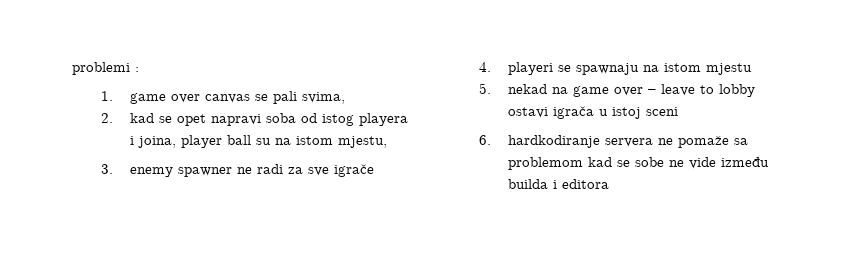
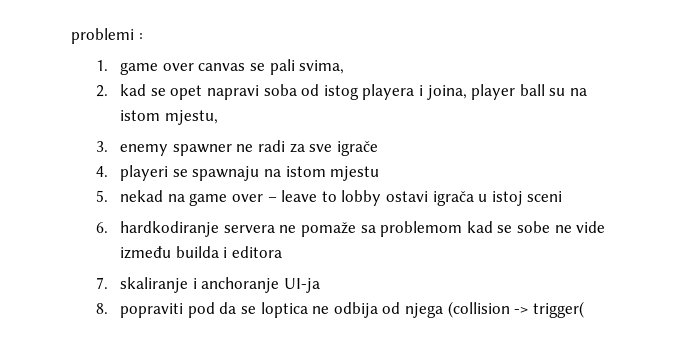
+ 7. skaliranje i anchoranje UI-ja
+ 8. popraviti pod da se loptica ne odbija od njega (collision -> trigger(

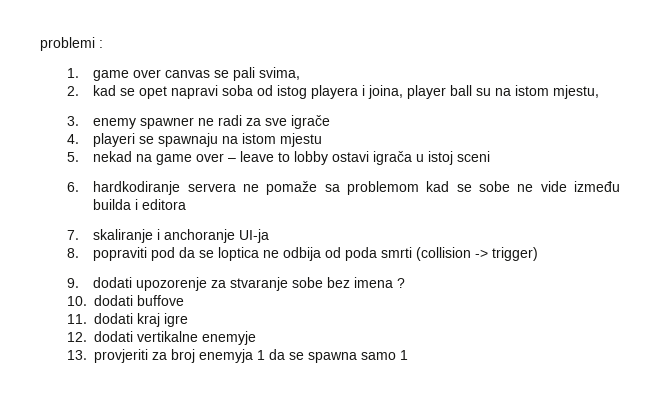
- 8. popraviti pod da se loptica ne odbija od njega (collision -> trigger(
+ 8. popraviti pod da se loptica ne odbija od poda smrti (collision -> trigger)
+ 9. dodati upozorenje za stvaranje sobe bez imena ?
+ 10. dodati buffove
+ 11. dodati kraj igre
+ 12. dodati vertikalne enemyje
+ 13. provjeriti za broj enemyja 1 da se spawna samo 1

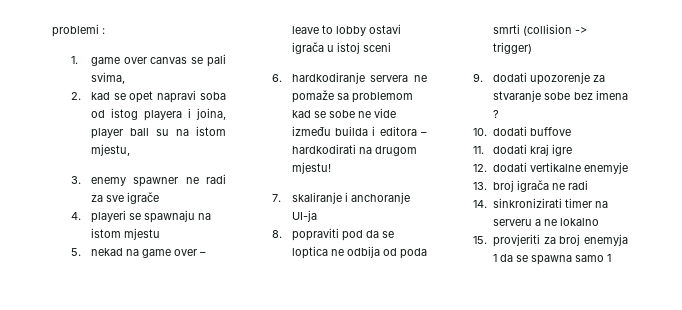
- 6. hardkodiranje servera ne pomaže sa problemom kad se sobe ne vide između builda i editora
+ 6. hardkodiranje servera ne pomaže sa problemom kad se sobe ne vide između builda i editora – hardkodirati na drugom mjestu!
- 13. provjeriti za broj enemyja 1 da se spawna samo 1
+ 13. broj igrača ne radi
+ 14. sinkronizirati timer na serveru a ne lokalno
+ 15. provjeriti za broj enemyja 1 da se spawna samo 1

